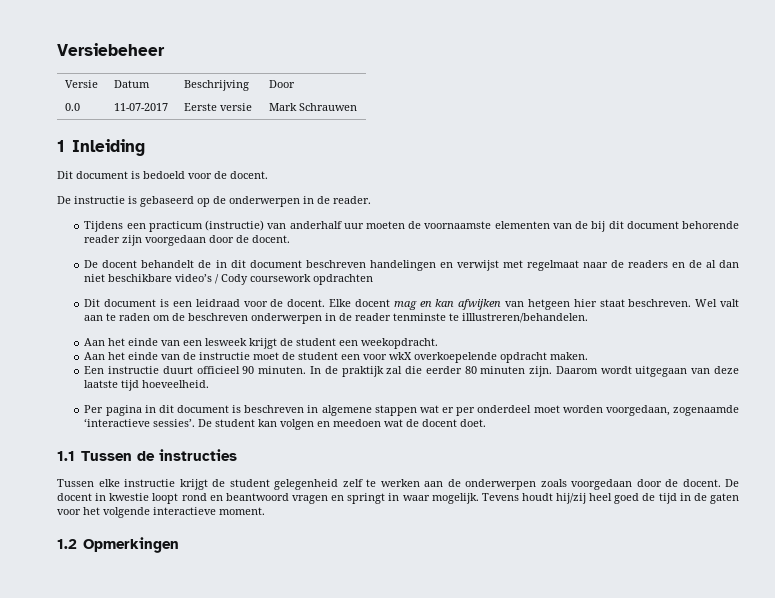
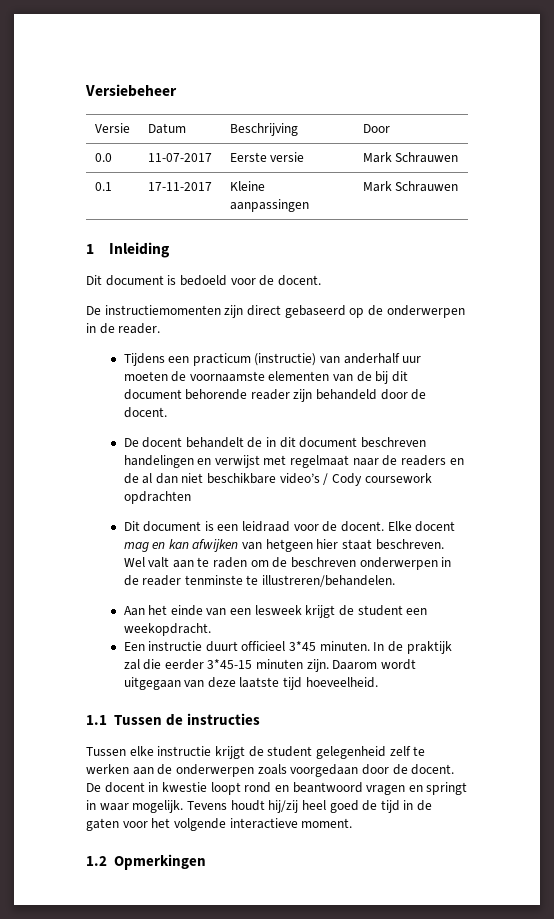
+ 0.1 | 17-11-2017 | Kleine aanpassingen | Mark Schrauwen
- De instructie is gebaseerd op de onderwerpen in de reader.
+ De instructiemomenten zijn direct gebaseerd op de onderwerpen in de reader.
- Tijdens een practicum (instructie) van anderhalf uur moeten de voornaamste elementen van de bij dit document behorende reader zijn voorgedaan door de docent.
+ Tijdens een practicum (instructie) van anderhalf uur moeten de voornaamste elementen van de bij dit document behorende reader zijn behandeld door de docent.
- Wel valt aan te raden om de beschreven onderwerpen in de reader tenminste te illlustreren/behandelen.
+ Wel valt aan te raden om de beschreven onderwerpen in de reader tenminste te illustreren/behandelen.
- Aan het einde van de instructie moet de student een voor wkX overkoepelende opdracht maken.
- Een instructie duurt officieel 90 minuten.
+ Een instructie duurt officieel 3*45 minuten.
- In de praktijk zal die eerder 80 minuten zijn.
+ In de praktijk zal die eerder 3*45-15 minuten zijn.
- Per pagina in dit document is beschreven in algemene stappen wat er per onderdeel moet worden voorgedaan, zogenaamde ‘interactieve sessies’. De student kan volgen en meedoen wat de docent doet.

